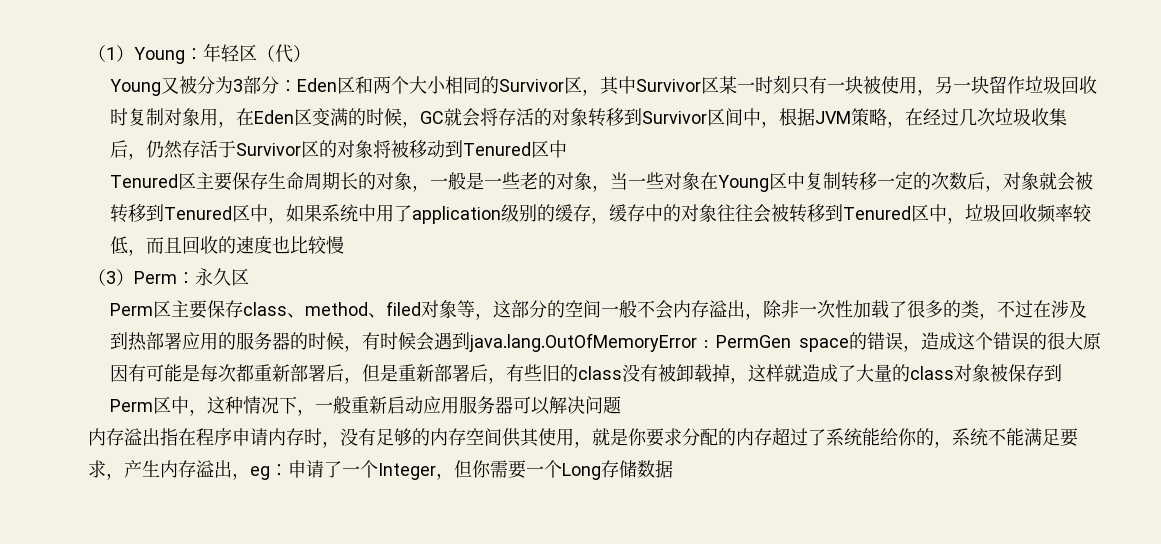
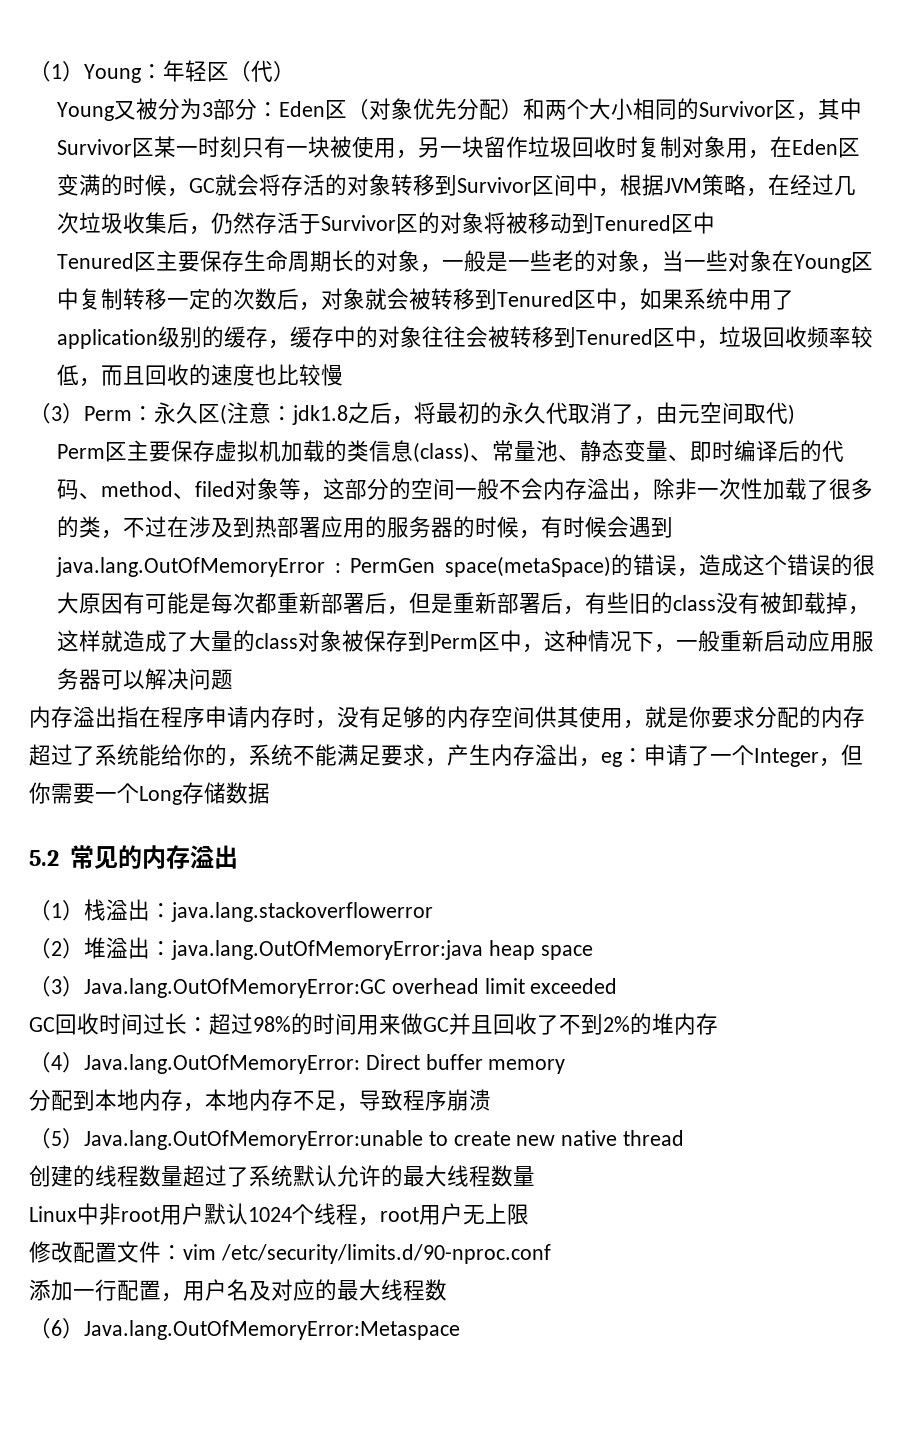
- Eden区和两个大小相同的Survivor区，其中Survivor区某一时刻只有一块被使用，另一块留作垃圾回收时复制对象用，在Eden区变满的时候，GC就会将存活的对象转移到Survivor区间中，根据JVM策略，在经过几次垃圾收集后，仍然存活于Survivor区的对象将被移动到Tenured区中
+ Eden区（对象优先分配）和两个大小相同的Survivor区，其中Survivor区某一时刻只有一块被使用，另一块留作垃圾回收时复制对象用，在Eden区变满的时候，GC就会将存活的对象转移到Survivor区间中，根据JVM策略，在经过几次垃圾收集后，仍然存活于Survivor区的对象将被移动到Tenured区中
- 永久区
- Perm区主要保存class、method、filed对象等，这部分的空间一般不会内存溢出，除非一次性加载了很多的类，不过在涉及到热部署应用的服务器的时候，有时候会遇到java.lang.OutOfMemoryError :
+ 永久区(注意：jdk1.8之后，将最初的永久代取消了，由元空间取代)
+ Perm区主要保存虚拟机加载的类信息(class)、常量池、静态变量、即时编译后的代码、method、filed对象等，这部分的空间一般不会内存溢出，除非一次性加载了很多的类，不过在涉及到热部署应用的服务器的时候，有时候会遇到java.lang.OutOfMemoryError :
- PermGen space的错误，造成这个错误的很大原因有可能是每次都重新部署后，但是重新部署后，有些旧的class没有被卸载掉，这样就造成了大量的class对象被保存到Perm区中，这种情况下，一般重新启动应用服务器可以解决问题
+ PermGen space(metaSpace)的错误，造成这个错误的很大原因有可能是每次都重新部署后，但是重新部署后，有些旧的class没有被卸载掉，这样就造成了大量的class对象被保存到Perm区中，这种情况下，一般重新启动应用服务器可以解决问题
+ 5.2常见的内存溢出
+ （1）栈溢出：java.lang.stackoverflowerror
+ （2）堆溢出：java.lang.OutOfMemoryError:java heap space
+ （3）Java.lang.OutOfMemoryError:GC overhead limit exceeded
+ GC回收时间过长：超过98%的时间用来做GC并且回收了不到2%的堆内存
+ （4）Java.lang.OutOfMemoryError: Direct buffer memory
+ 分配到本地内存，本地内存不足，导致程序崩溃
+ （5）Java.lang.OutOfMemoryError:unable to create new native thread
+ 创建的线程数量超过了系统默认允许的最大线程数量
+ Linux中非root用户默认1024个线程，root用户无上限
+ 修改配置文件：vim /etc/security/limits.d/90-nproc.conf
+ 添加一行配置，用户名及对应的最大线程数
+ （6）Java.lang.OutOfMemoryError:Metaspace

